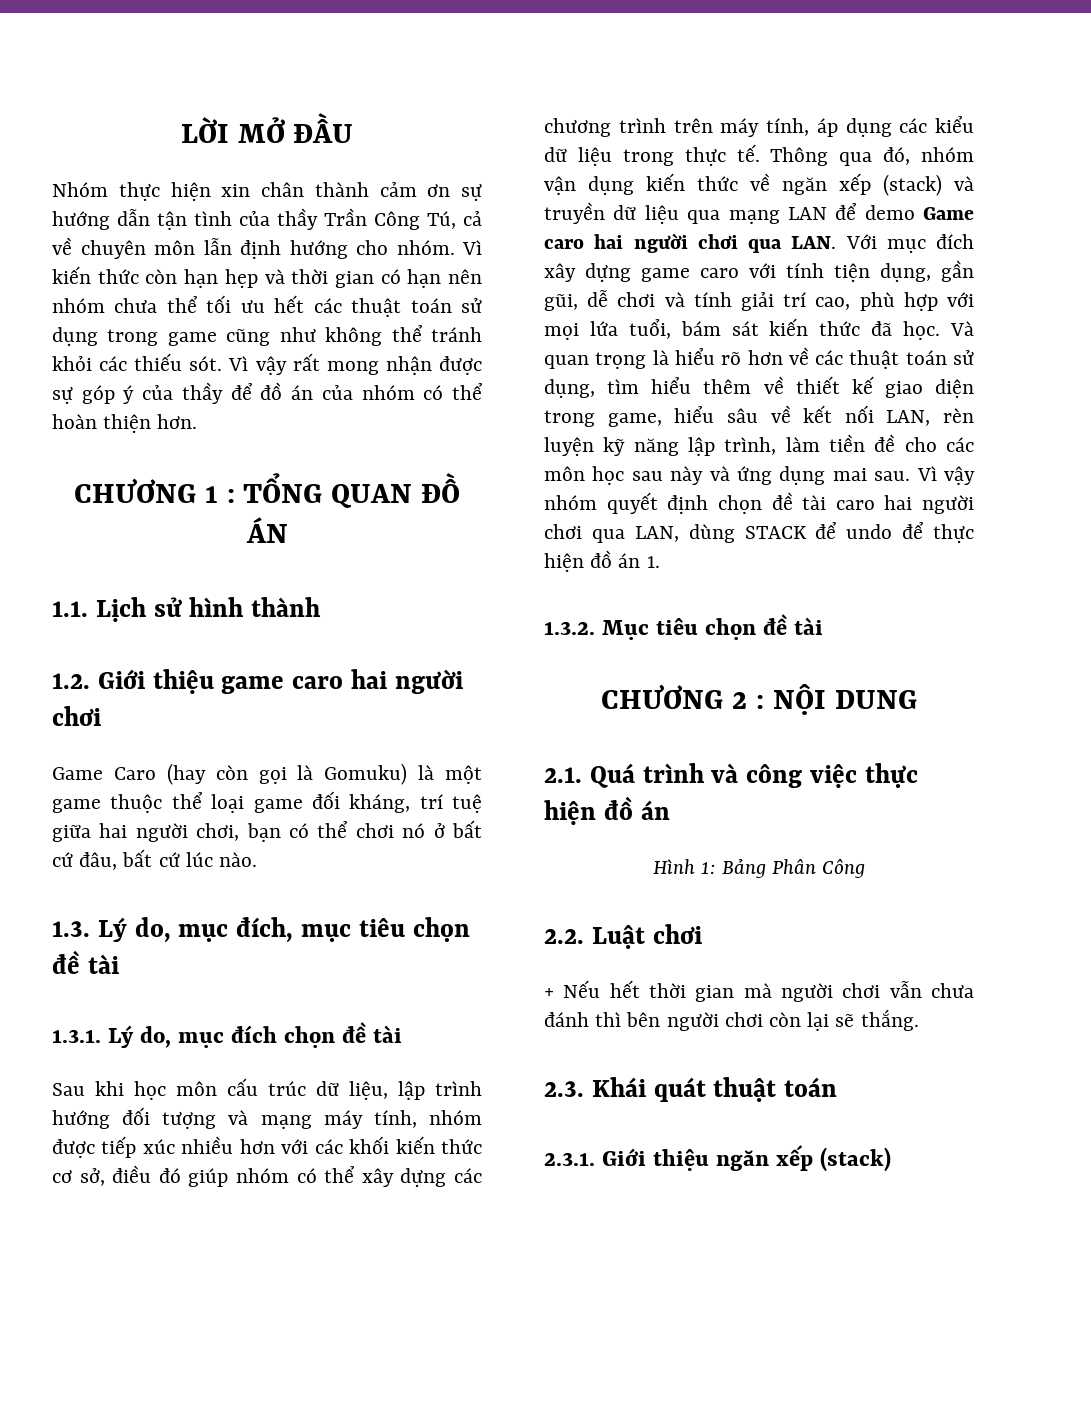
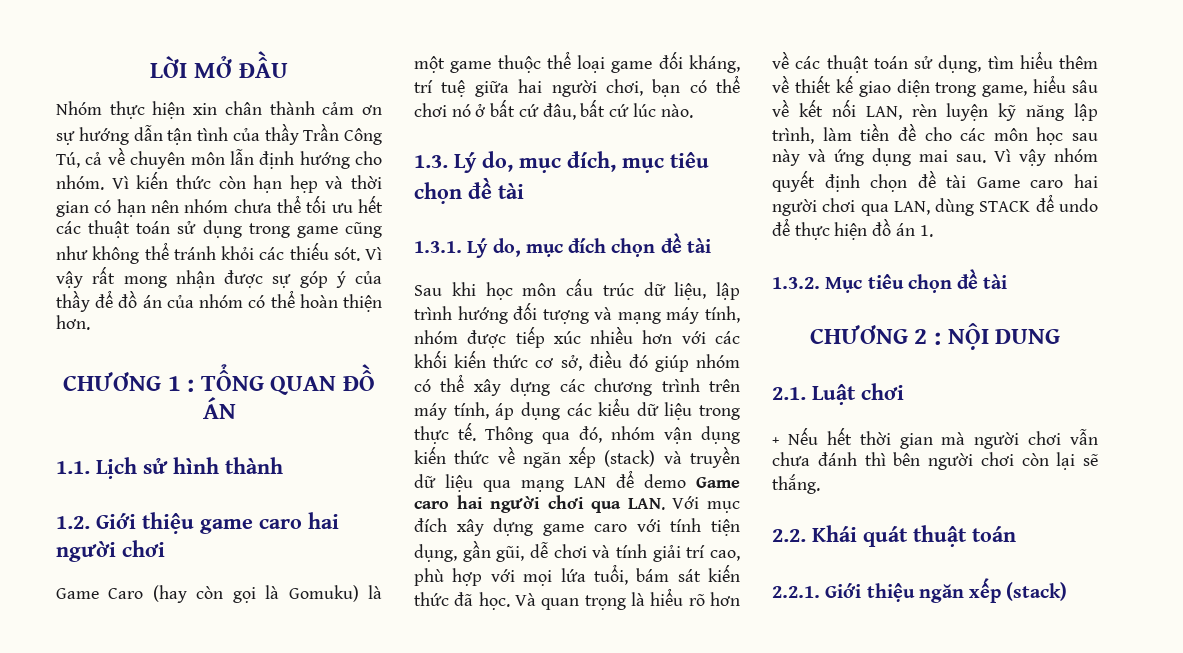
- Vì vậy nhóm quyết định chọn đề tài caro hai người chơi qua LAN, dùng STACK để undo để thực hiện đồ án 1.
+ Vì vậy nhóm quyết định chọn đề tài Game caro hai người chơi qua LAN, dùng STACK để undo để thực hiện đồ án 1.
- 2.1. Quá trình và công việc thực hiện đồ án
- Hình 1: Bảng Phân Công
- 2.2. Luật chơi
+ 2.1. Luật chơi
- 2.3. Khái quát thuật toán
+ 2.2. Khái quát thuật toán
- 2.3.1. Giới thiệu ngăn xếp (stack)
+ 2.2.1. Giới thiệu ngăn xếp (stack)

